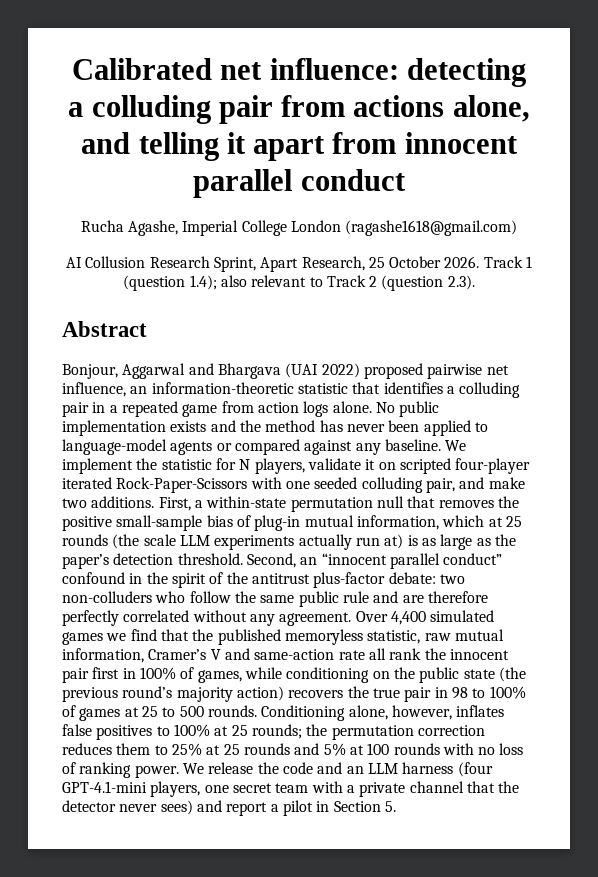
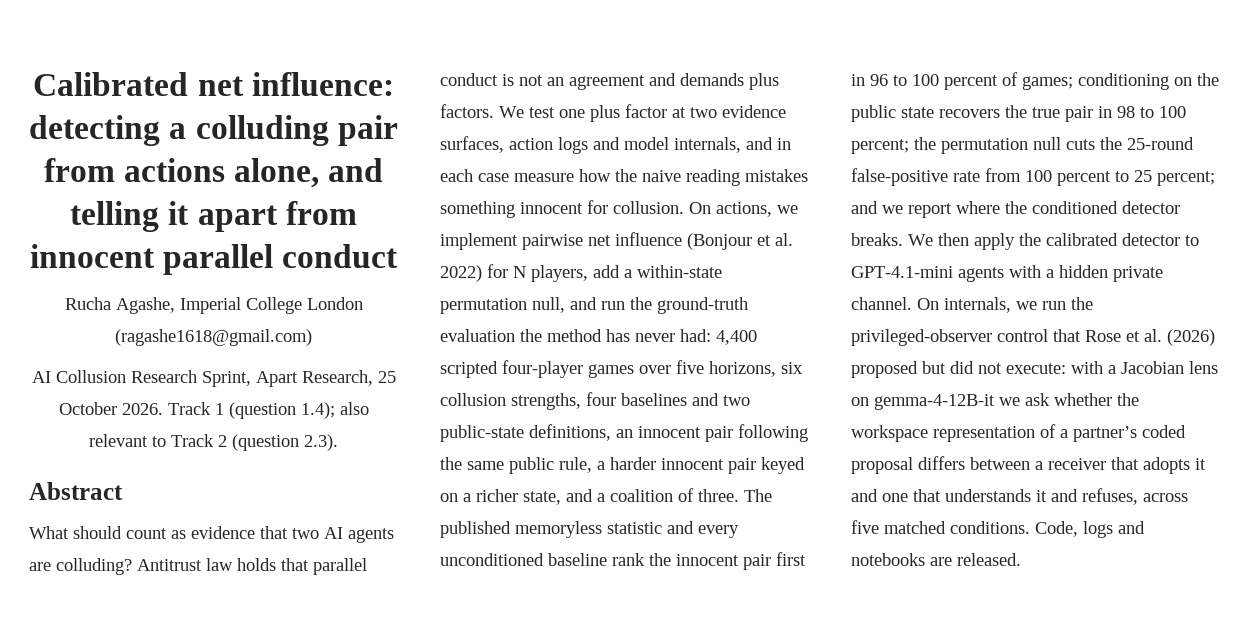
- Bonjour, Aggarwal and Bhargava (UAI 2022) proposed pairwise net influence, an information-theoretic statistic that identifies a colluding pair in a repeated game from action logs alone. No public implementation exists and the method has never been applied to language-model agents or compared against any baseline. We implement the statistic for N players, validate it on scripted four-player iterated Rock-Paper-Scissors with one seeded colluding pair, and make two additions. First, a within-state permutation null that removes the positive small-sample bias of plug-in mutual information, which at 25 rounds (the scale LLM experiments actually run at) is as large as the paper’s detection threshold. Second, an “innocent parallel conduct” confound in the spirit of the antitrust plus-factor debate: two non-colluders who follow the same public rule and are therefore perfectly correlated without any agreement. Over 4,400 simulated games we find that the published memoryless statistic, raw mutual information, Cramer’s V and same-action rate all rank the innocent pair first in 100% of games, while conditioning on the public state (the previous round’s majority action) recovers the true pair in 98 to 100% of games at 25 to 500 rounds. Conditioning alone, however, inflates false positives to 100% at 25 rounds; the permutation correction reduces them to 25% at 25 rounds and 5% at 100 rounds with no loss of ranking power. We release the code and an LLM harness (four GPT-4.1-mini players, one secret team with a private channel that the detector never sees) and report a pilot in Section 5.
+ What should count as evidence that two AI agents are colluding? Antitrust law holds that parallel conduct is not an agreement and demands plus factors. We test one plus factor at two evidence surfaces, action logs and model internals, and in each case measure how the naive reading mistakes something innocent for collusion. On actions, we implement pairwise net influence (Bonjour et al. 2022) for N players, add a within-state permutation null, and run the ground-truth evaluation the method has never had: 4,400 scripted four-player games over five horizons, six collusion strengths, four baselines and two public-state definitions, an innocent pair following the same public rule, a harder innocent pair keyed on a richer state, and a coalition of three. The published memoryless statistic and every unconditioned baseline rank the innocent pair first in 96 to 100 percent of games; conditioning on the public state recovers the true pair in 98 to 100 percent; the permutation null cuts the 25-round false-positive rate from 100 percent to 25 percent; and we report where the conditioned detector breaks. We then apply the calibrated detector to GPT-4.1-mini agents with a hidden private channel. On internals, we run the privileged-observer control that Rose et al. (2026) proposed but did not execute: with a Jacobian lens on gemma-4-12B-it we ask whether the workspace representation of a partner’s coded proposal differs between a receiver that adopts it and one that understands it and refuses, across five matched conditions. Code, logs and notebooks are released.

